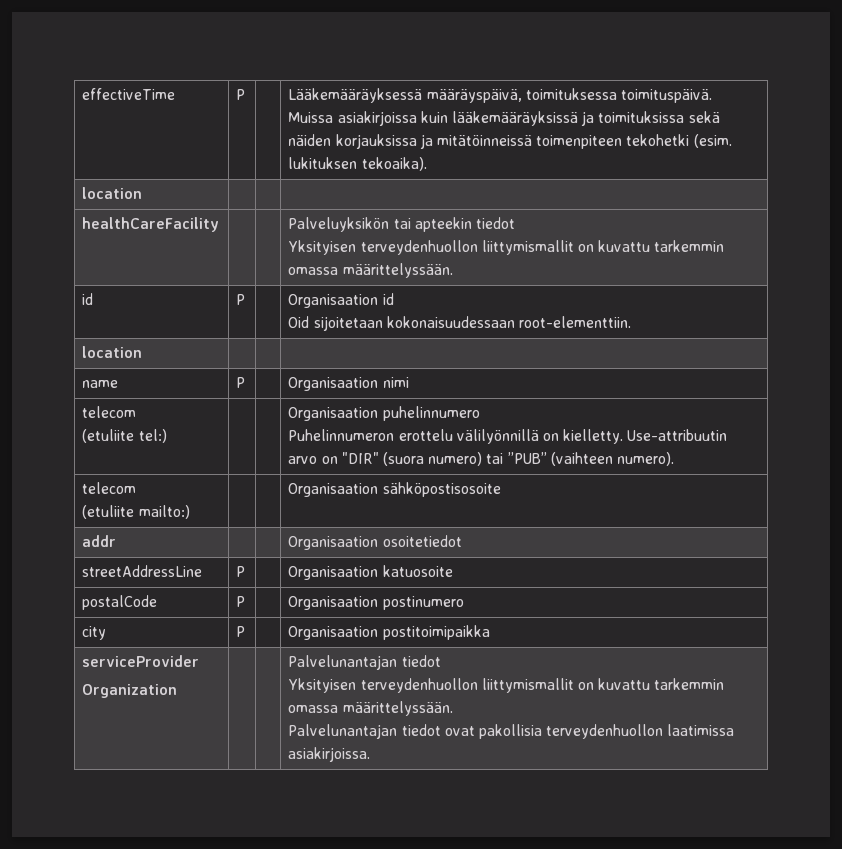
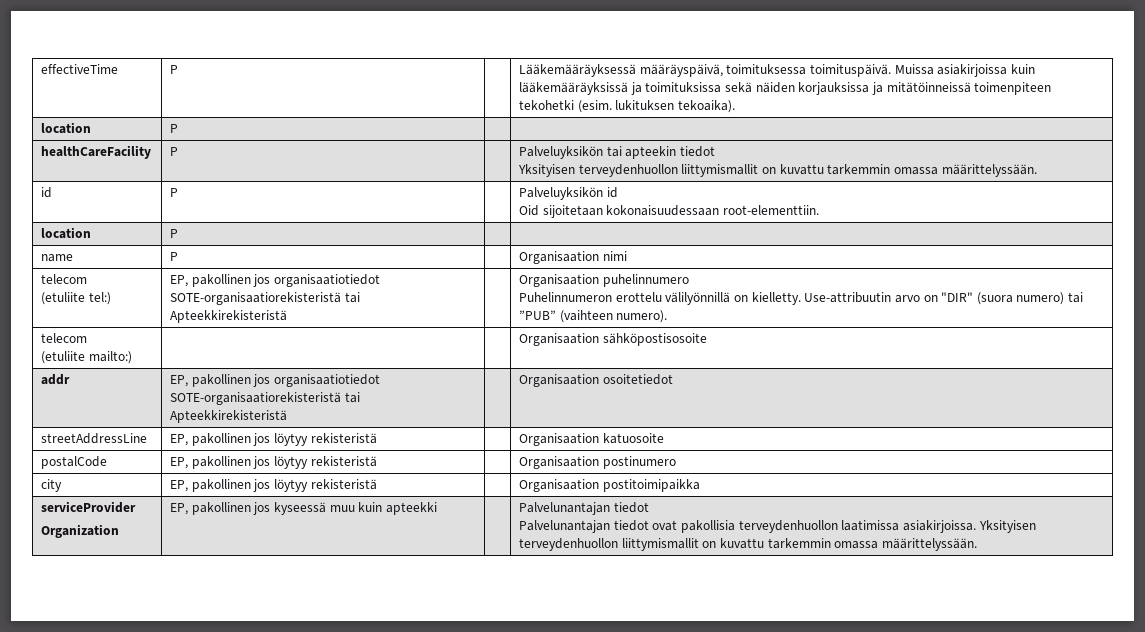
  effectiveTime | P | | Lääkemääräyksessä määräyspäivä, toimituksessa toimituspäivä. Muissa asiakirjoissa kuin lääkemääräyksissä ja toimituksissa sekä näiden korjauksissa ja mitätöinneissä toimenpiteen tekohetki (esim. lukituksen tekoaika).
- location | | |
+ location | P | |
- healthCareFacility | | | Palveluyksikön tai apteekin tiedot
+ healthCareFacility | P | | Palveluyksikön tai apteekin tiedot
- id | P | | Organisaation id
+ id | P | | Palveluyksikön id
  Oid sijoitetaan kokonaisuudessaan root-elementtiin.
- location | | |
+ location | P | |
  name | P | | Organisaation nimi
  telecom
- (etuliite tel:) | | | Organisaation puhelinnumero
+ (etuliite tel:) | EP, pakollinen jos organisaatiotiedot SOTE-organisaatiorekisteristä tai Apteekkirekisteristä | | Organisaation puhelinnumero
- addr | | | Organisaation osoitetiedot
- streetAddressLine | P | | Organisaation katuosoite
- postalCode | P | | Organisaation postinumero
- city | P | | Organisaation postitoimipaikka
+ addr | EP, pakollinen jos organisaatiotiedot SOTE-organisaatiorekisteristä tai Apteekkirekisteristä | | Organisaation osoitetiedot
+ streetAddressLine | EP, pakollinen jos löytyy rekisteristä | | Organisaation katuosoite
+ postalCode | EP, pakollinen jos löytyy rekisteristä | | Organisaation postinumero
+ city | EP, pakollinen jos löytyy rekisteristä | | Organisaation postitoimipaikka
  serviceProvider
- Organization | | | Palvelunantajan tiedot
- Yksityisen terveydenhuollon liittymismallit on kuvattu tarkemmin omassa määrittelyssään.
- Palvelunantajan tiedot ovat pakollisia terveydenhuollon laatimissa asiakirjoissa.
+ Organization | EP, pakollinen jos kyseessä muu kuin apteekki | | Palvelunantajan tiedot
+ Palvelunantajan tiedot ovat pakollisia terveydenhuollon laatimissa asiakirjoissa. Yksityisen terveydenhuollon liittymismallit on kuvattu tarkemmin omassa määrittelyssään.

